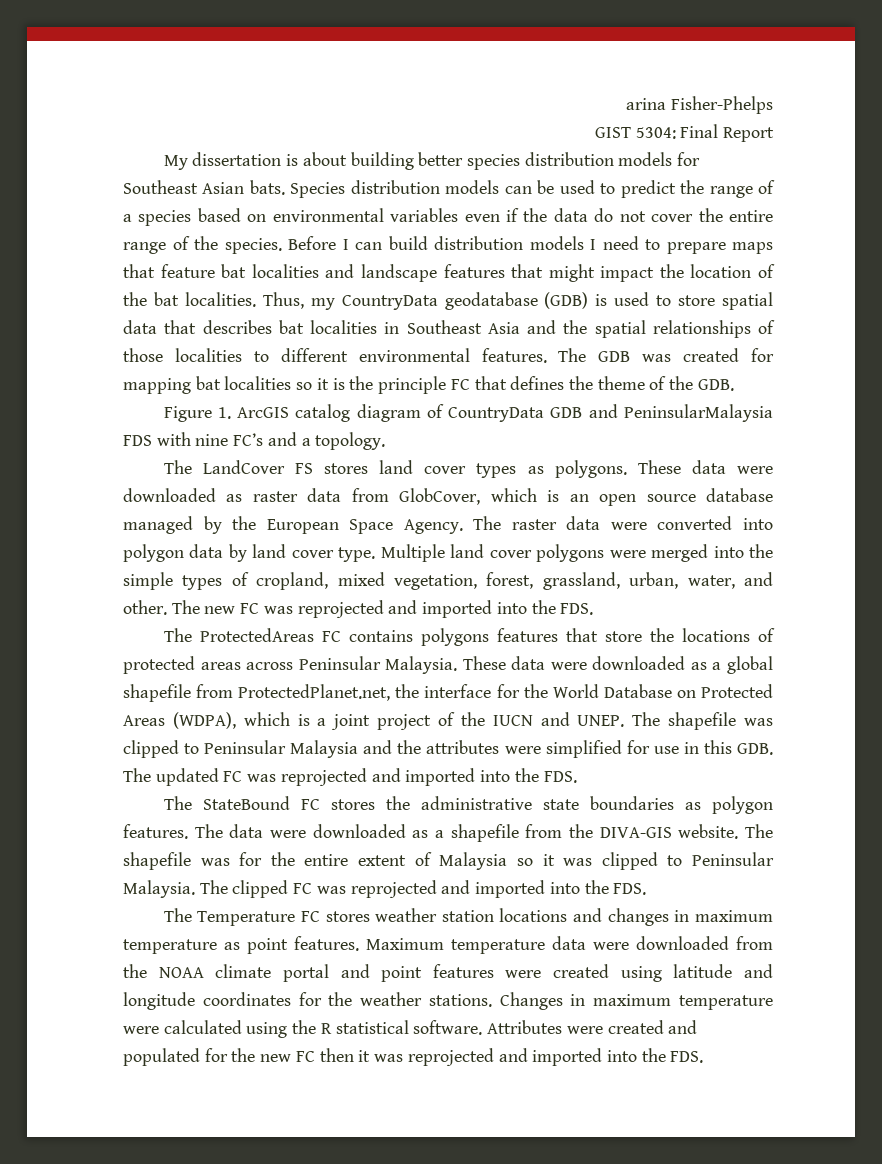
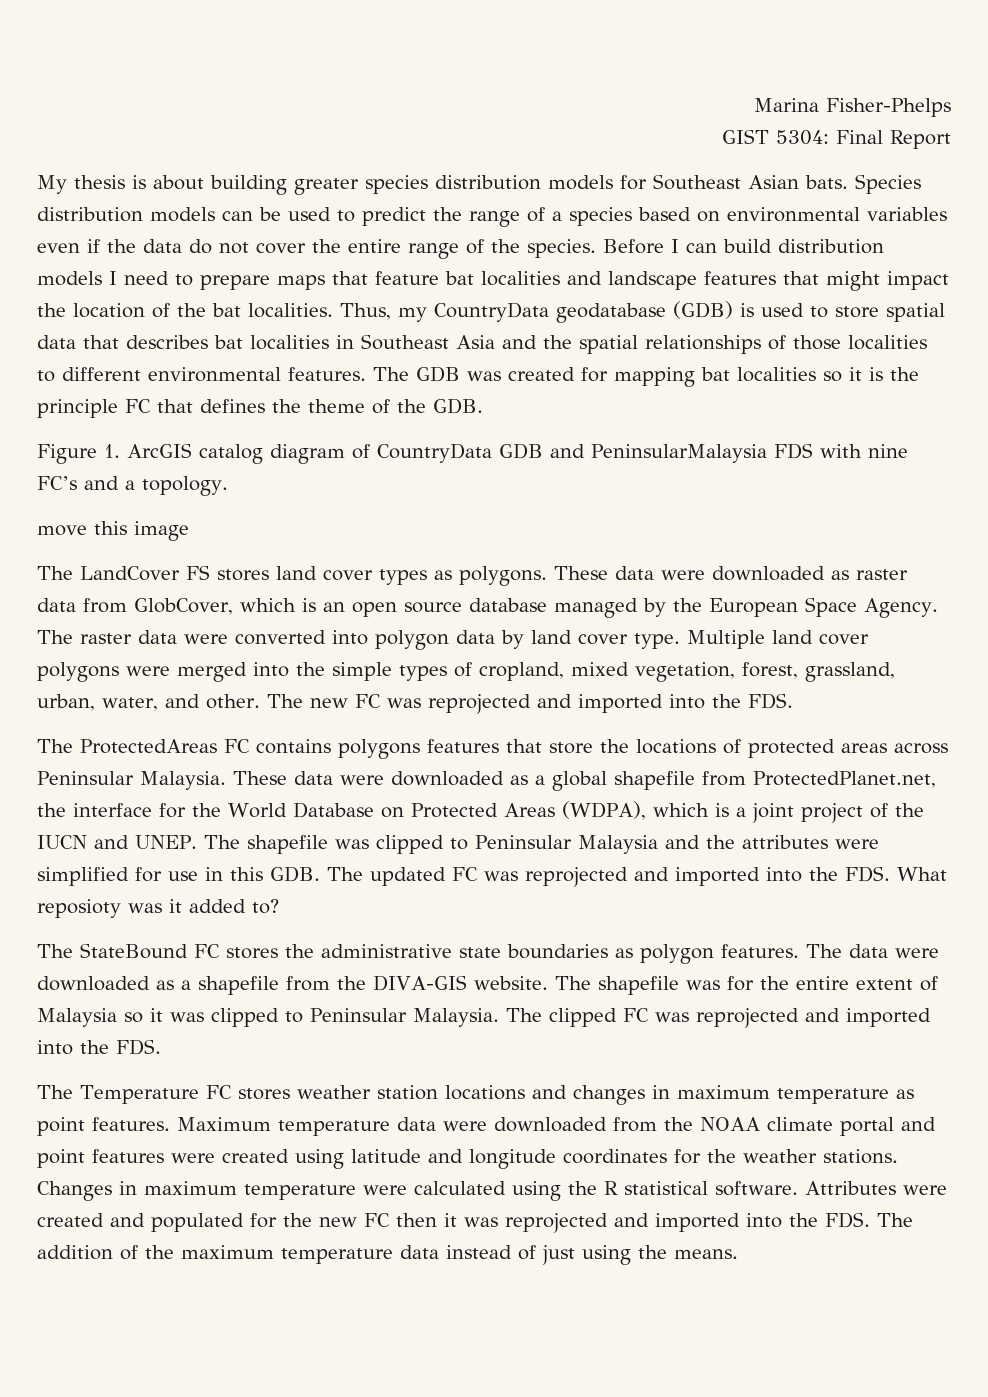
- arina Fisher-Phelps
+ Marina Fisher-Phelps
- My dissertation is about building better species distribution models for Southeast Asian bats.
+ My thesis is about building greater species distribution models for Southeast Asian bats.
+ move this image
- The shapefile was clipped to Peninsular Malaysia and the attributes were simplified for use in this GDB. The updated FC was reprojected and imported into the FDS.
+ The shapefile was clipped to Peninsular Malaysia and the attributes were simplified for use in this GDB. The updated FC was reprojected and imported into the FDS. What reposioty was it added to?
- Attributes were created and populated for the new FC then it was reprojected and imported into the FDS.
+ Attributes were created and populated for the new FC then it was reprojected and imported into the FDS. The addition of the maximum temperature data instead of just using the means.

